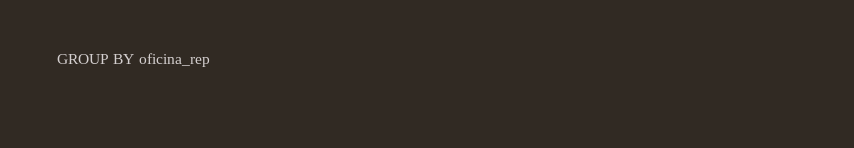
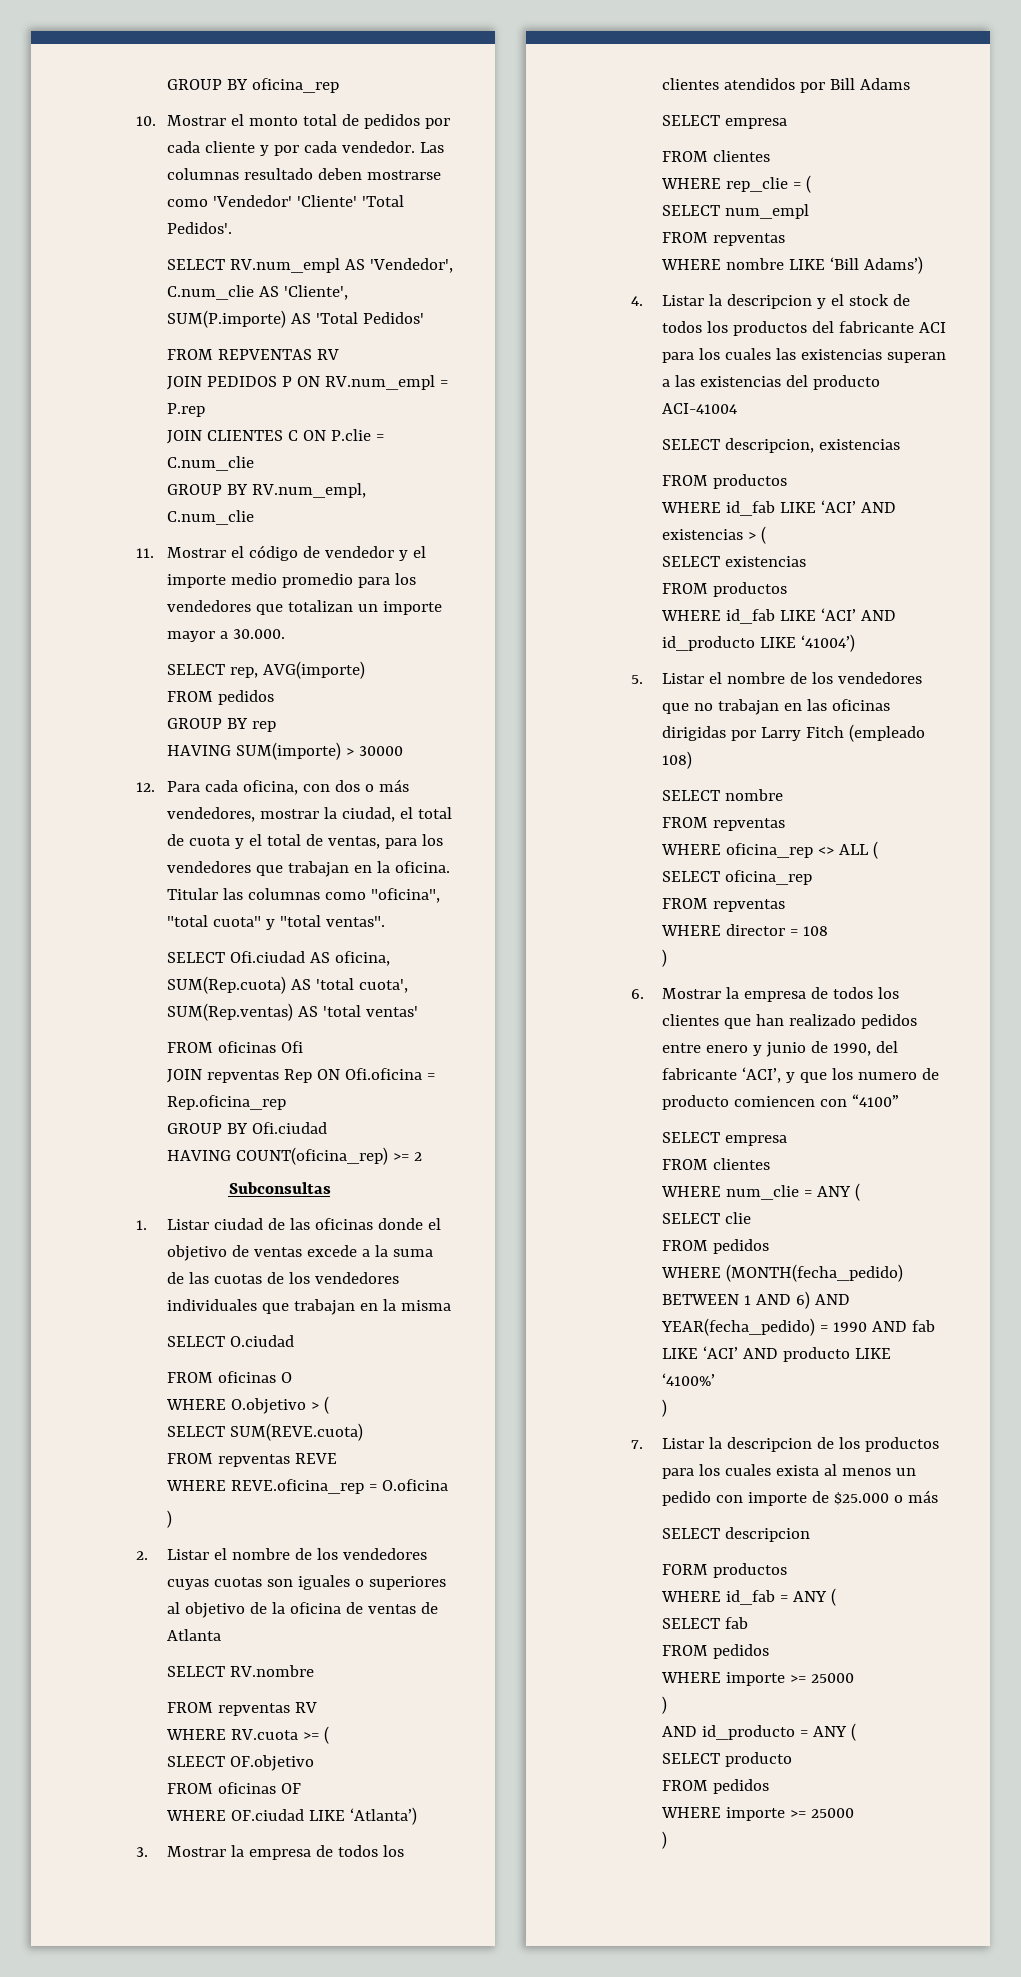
+ 10. Mostrar el monto total de pedidos por cada cliente y por cada vendedor. Las columnas resultado deben mostrarse como 'Vendedor' 'Cliente' 'Total Pedidos'.
+ SELECT RV.num_empl AS 'Vendedor', C.num_clie AS 'Cliente', SUM(P.importe) AS 'Total Pedidos'
+ FROM REPVENTAS RV
+ JOIN PEDIDOS P ON RV.num_empl = P.rep
+ JOIN CLIENTES C ON P.clie = C.num_clie
+ GROUP BY RV.num_empl, C.num_clie
+ 11. Mostrar el código de vendedor y el importe medio promedio para los vendedores que totalizan un importe mayor a 30.000.
+ SELECT rep, AVG(importe)
+ FROM pedidos
+ GROUP BY rep
+ HAVING SUM(importe) > 30000
+ 12. Para cada oficina, con dos o más vendedores, mostrar la ciudad, el total de cuota y el total de ventas, para los vendedores que trabajan en la oficina. Titular las columnas como "oficina", "total cuota" y "total ventas".
+ SELECT Ofi.ciudad AS oficina, SUM(Rep.cuota) AS 'total cuota', SUM(Rep.ventas) AS 'total ventas'
+ FROM oficinas Ofi
+ JOIN repventas Rep ON Ofi.oficina = Rep.oficina_rep
+ GROUP BY Ofi.ciudad
+ HAVING COUNT(oficina_rep) >= 2
+ Subconsultas
+ 1. Listar ciudad de las oficinas donde el objetivo de ventas excede a la suma de las cuotas de los vendedores individuales que trabajan en la misma
+ SELECT O.ciudad
+ FROM oficinas O
+ WHERE O.objetivo > (
+ SELECT SUM(REVE.cuota)
+ FROM repventas REVE
+ WHERE REVE.oficina_rep = O.oficina
+ )
+ 2. Listar el nombre de los vendedores cuyas cuotas son iguales o superiores al objetivo de la oficina de ventas de Atlanta
+ SELECT RV.nombre
+ FROM repventas RV
+ WHERE RV.cuota >= (
+ SLEECT OF.objetivo
+ FROM oficinas OF
+ WHERE OF.ciudad LIKE ‘Atlanta’)
+ 3. Mostrar la empresa de todos los clientes atendidos por Bill Adams
+ SELECT empresa
+ FROM clientes
+ WHERE rep_clie = (
+ SELECT num_empl
+ FROM repventas
+ WHERE nombre LIKE ‘Bill Adams’)
+ 4. Listar la descripcion y el stock de todos los productos del fabricante ACI para los cuales las existencias superan a las existencias del producto ACI-41004
+ SELECT descripcion, existencias
+ FROM productos
+ WHERE id_fab LIKE ‘ACI’ AND existencias > (
+ SELECT existencias
+ FROM productos
+ WHERE id_fab LIKE ‘ACI’ AND id_producto LIKE ‘41004’)
+ 5. Listar el nombre de los vendedores que no trabajan en las oficinas dirigidas por Larry Fitch (empleado 108)
+ SELECT nombre
+ FROM repventas
+ WHERE oficina_rep <> ALL (
+ SELECT oficina_rep
+ FROM repventas
+ WHERE director = 108
+ )
+ 6. Mostrar la empresa de todos los clientes que han realizado pedidos entre enero y junio de 1990, del fabricante ‘ACI’, y que los numero de producto comiencen con “4100”
+ SELECT empresa
+ FROM clientes
+ WHERE num_clie = ANY (
+ SELECT clie
+ FROM pedidos
+ WHERE (MONTH(fecha_pedido) BETWEEN 1 AND 6) AND YEAR(fecha_pedido) = 1990 AND fab LIKE ‘ACI’ AND producto LIKE ‘4100%’
+ )
+ 7. Listar la descripcion de los productos para los cuales exista al menos un pedido con importe de $25.000 o más
+ SELECT descripcion
+ FORM productos
+ WHERE id_fab = ANY (
+ SELECT fab
+ FROM pedidos
+ WHERE importe >= 25000
+ )
+ AND id_producto = ANY (
+ SELECT producto
+ FROM pedidos
+ WHERE importe >= 25000
+ )

